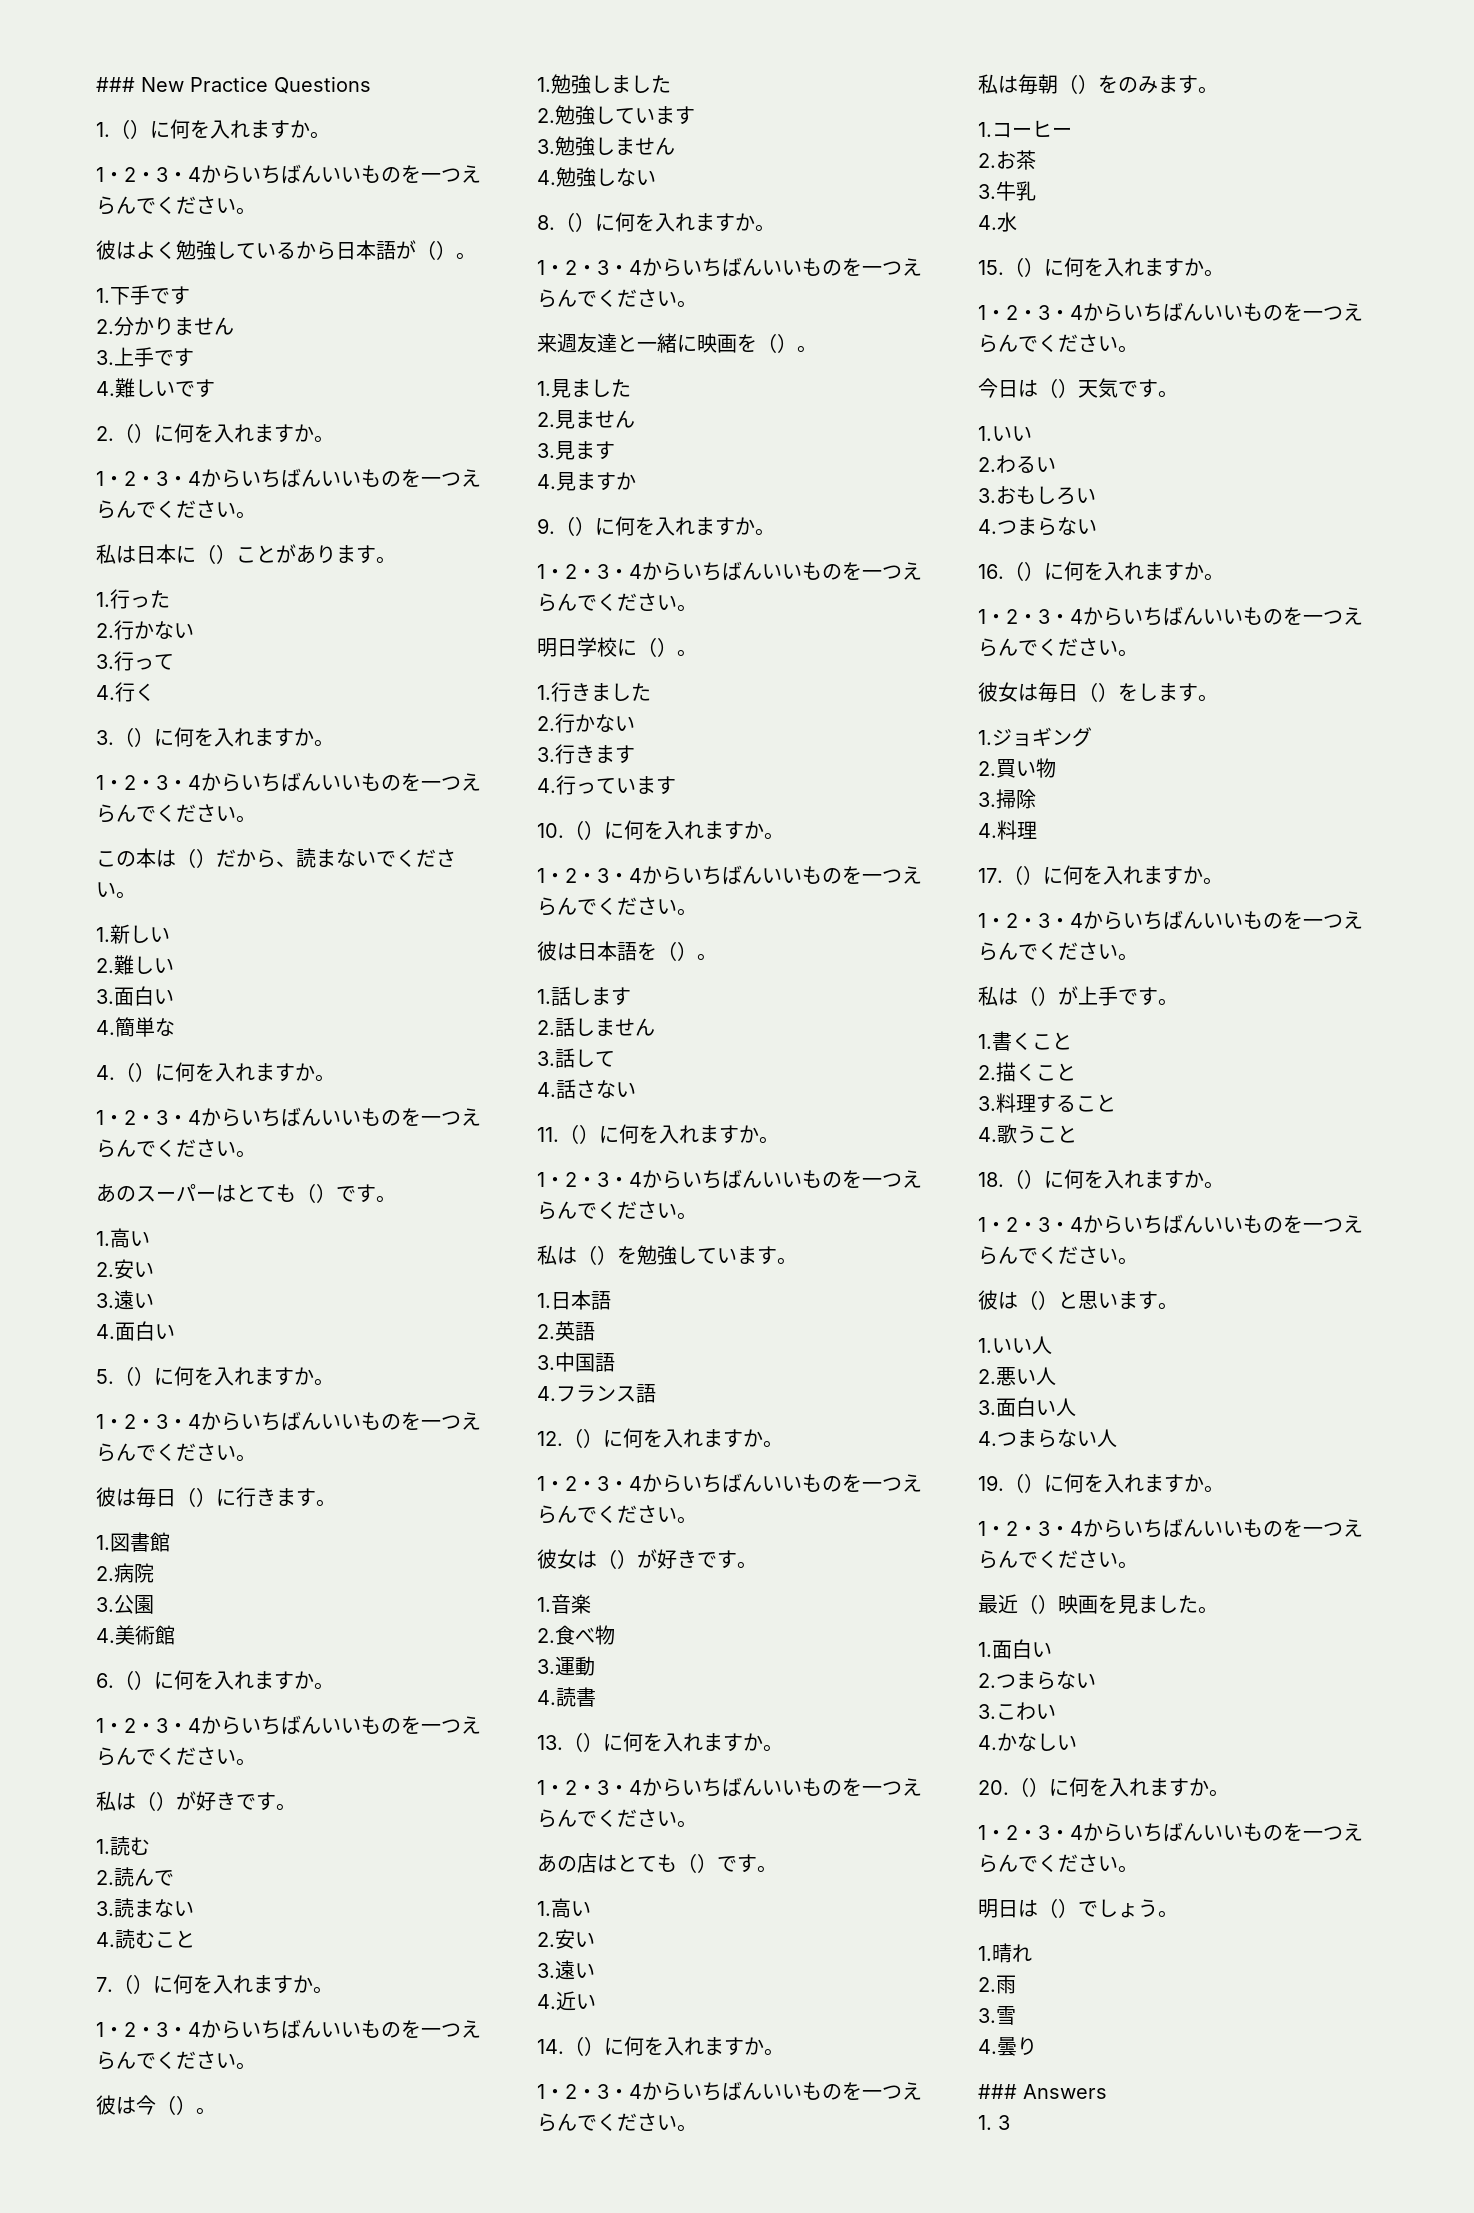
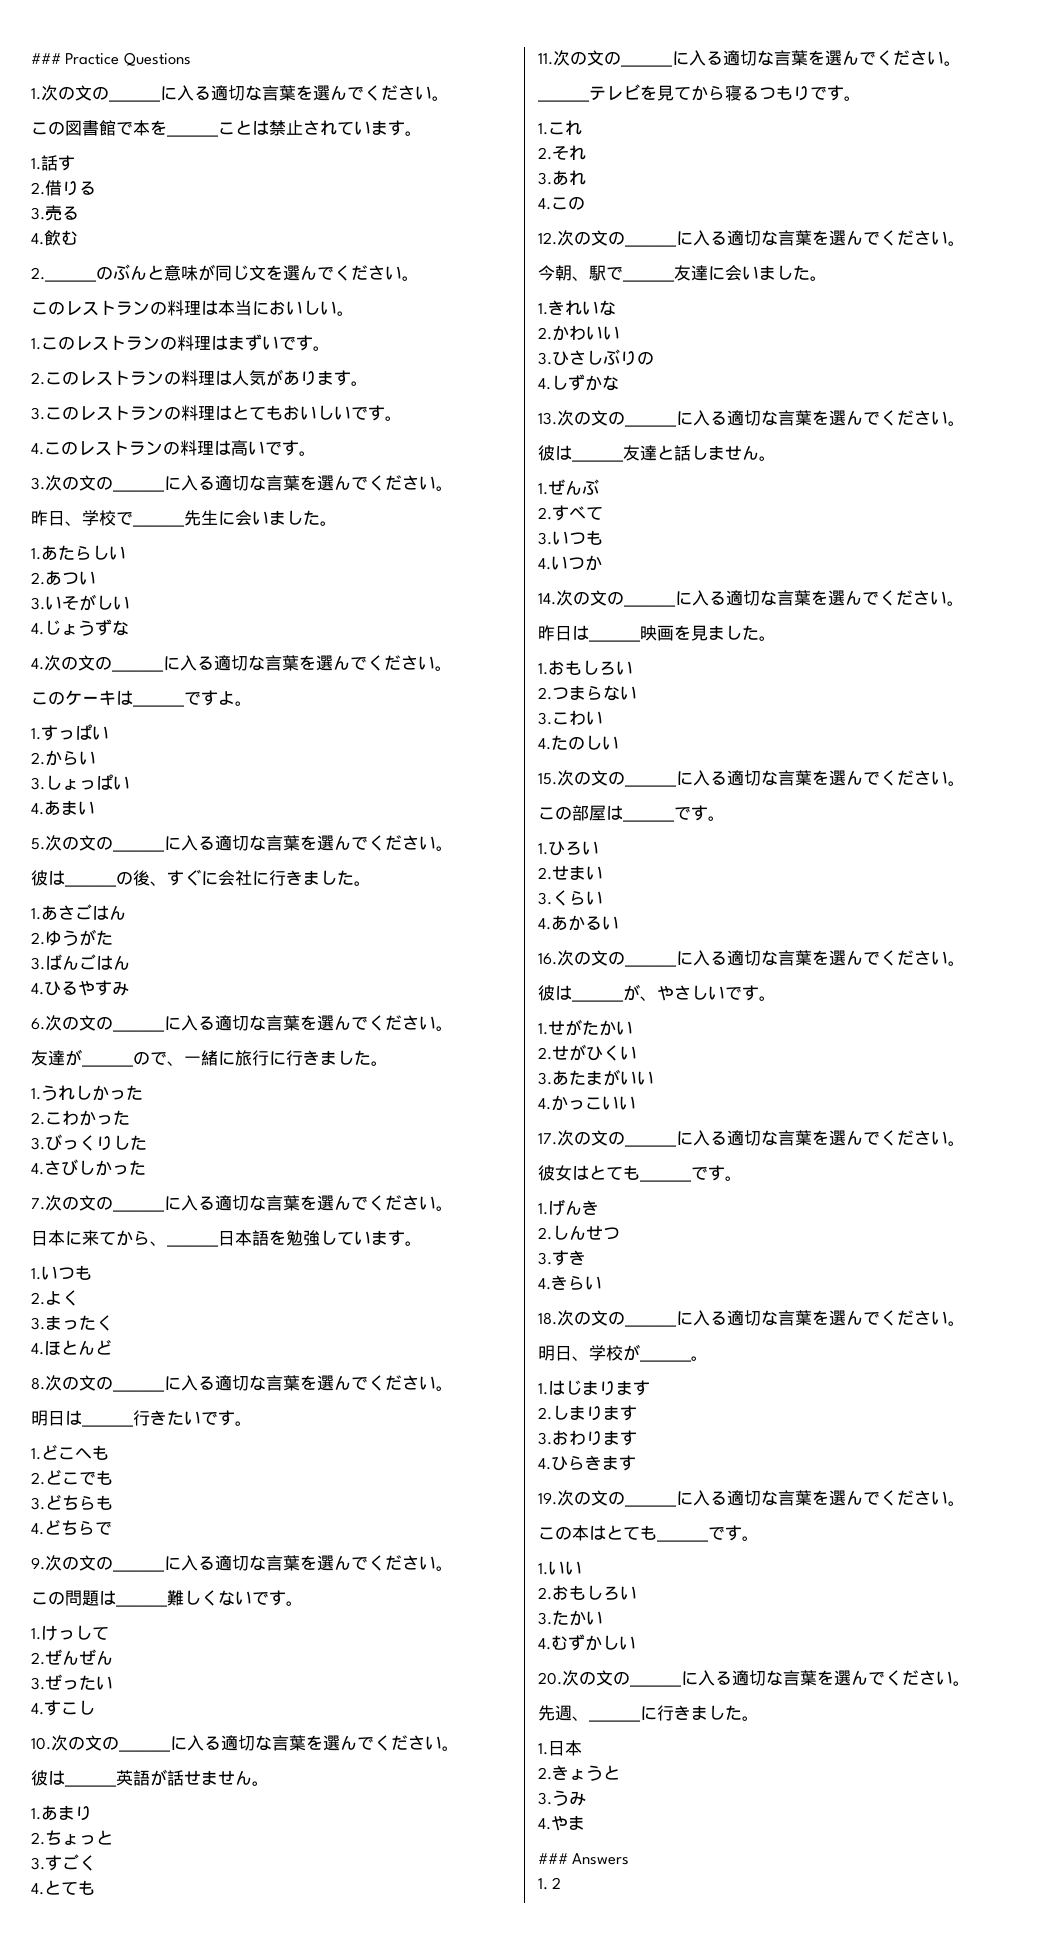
- ### New Practice Questions
+ ### Practice Questions
- 1.（）に何を入れますか。
- 1・2・3・4からいちばんいいものを一つえらんでください。
- 彼はよく勉強しているから日本語が（）。
- 1.下手です
- 2.分かりません
- 3.上手です
- 4.難しいです
- 2.（）に何を入れますか。
- 1・2・3・4からいちばんいいものを一つえらんでください。
- 私は日本に（）ことがあります。
- 1.行った
- 2.行かない
- 3.行って
- 4.行く
- 3.（）に何を入れますか。
- 1・2・3・4からいちばんいいものを一つえらんでください。
- この本は（）だから、読まないでください。
- 1.新しい
- 2.難しい
- 3.面白い
- 4.簡単な
- 4.（）に何を入れますか。
- 1・2・3・4からいちばんいいものを一つえらんでください。
- あのスーパーはとても（）です。
- 1.高い
- 2.安い
- 3.遠い
- 4.面白い
- 5.（）に何を入れますか。
- 1・2・3・4からいちばんいいものを一つえらんでください。
- 彼は毎日（）に行きます。
- 1.図書館
- 2.病院
- 3.公園
- 4.美術館
- 6.（）に何を入れますか。
- 1・2・3・4からいちばんいいものを一つえらんでください。
- 私は（）が好きです。
- 1.読む
- 2.読んで
- 3.読まない
- 4.読むこと
- 7.（）に何を入れますか。
- 1・2・3・4からいちばんいいものを一つえらんでください。
- 彼は今（）。
- 1.勉強しました
- 2.勉強しています
- 3.勉強しません
- 4.勉強しない
- 8.（）に何を入れますか。
- 1・2・3・4からいちばんいいものを一つえらんでください。
- 来週友達と一緒に映画を（）。
- 1.見ました
- 2.見ません
- 3.見ます
- 4.見ますか
- 9.（）に何を入れますか。
- 1・2・3・4からいちばんいいものを一つえらんでください。
- 明日学校に（）。
- 1.行きました
- 2.行かない
- 3.行きます
- 4.行っています
- 10.（）に何を入れますか。
- 1・2・3・4からいちばんいいものを一つえらんでください。
- 彼は日本語を（）。
- 1.話します
- 2.話しません
- 3.話して
- 4.話さない
- 11.（）に何を入れますか。
- 1・2・3・4からいちばんいいものを一つえらんでください。
- 私は（）を勉強しています。
+ 1.次の文の＿＿＿に入る適切な言葉を選んでください。
+ この図書館で本を＿＿＿ことは禁止されています。
+ 1.話す
+ 2.借りる
+ 3.売る
+ 4.飲む
+ 2.＿＿＿のぶんと意味が同じ文を選んでください。
+ このレストランの料理は本当においしい。
+ 1.このレストランの料理はまずいです。
+ 2.このレストランの料理は人気があります。
+ 3.このレストランの料理はとてもおいしいです。
+ 4.このレストランの料理は高いです。
+ 3.次の文の＿＿＿に入る適切な言葉を選んでください。
+ 昨日、学校で＿＿＿先生に会いました。
+ 1.あたらしい
+ 2.あつい
+ 3.いそがしい
+ 4.じょうずな
+ 4.次の文の＿＿＿に入る適切な言葉を選んでください。
+ このケーキは＿＿＿ですよ。
+ 1.すっぱい
+ 2.からい
+ 3.しょっぱい
+ 4.あまい
+ 5.次の文の＿＿＿に入る適切な言葉を選んでください。
+ 彼は＿＿＿の後、すぐに会社に行きました。
+ 1.あさごはん
+ 2.ゆうがた
+ 3.ばんごはん
+ 4.ひるやすみ
+ 6.次の文の＿＿＿に入る適切な言葉を選んでください。
+ 友達が＿＿＿ので、一緒に旅行に行きました。
+ 1.うれしかった
+ 2.こわかった
+ 3.びっくりした
+ 4.さびしかった
+ 7.次の文の＿＿＿に入る適切な言葉を選んでください。
+ 日本に来てから、＿＿＿日本語を勉強しています。
- 1.日本語
- 2.英語
- 3.中国語
- 4.フランス語
- 12.（）に何を入れますか。
- 1・2・3・4からいちばんいいものを一つえらんでください。
- 彼女は（）が好きです。
- 1.音楽
- 2.食べ物
- 3.運動
- 4.読書
- 13.（）に何を入れますか。
- 1・2・3・4からいちばんいいものを一つえらんでください。
- あの店はとても（）です。
- 1.高い
- 2.安い
- 3.遠い
- 4.近い
- 14.（）に何を入れますか。
- 1・2・3・4からいちばんいいものを一つえらんでください。
- 私は毎朝（）をのみます。
- 1.コーヒー
- 2.お茶
- 3.牛乳
- 4.水
- 15.（）に何を入れますか。
- 1・2・3・4からいちばんいいものを一つえらんでください。
- 今日は（）天気です。
- 1.いい
- 2.わるい
- 3.おもしろい
- 4.つまらない
- 16.（）に何を入れますか。
- 1・2・3・4からいちばんいいものを一つえらんでください。
- 彼女は毎日（）をします。
- 1.ジョギング
- 2.買い物
- 3.掃除
- 4.料理
- 17.（）に何を入れますか。
- 1・2・3・4からいちばんいいものを一つえらんでください。
- 私は（）が上手です。
- 1.書くこと
- 2.描くこと
- 3.料理すること
- 4.歌うこと
- 18.（）に何を入れますか。
- 1・2・3・4からいちばんいいものを一つえらんでください。
- 彼は（）と思います。
- 1.いい人
- 2.悪い人
- 3.面白い人
- 4.つまらない人
- 19.（）に何を入れますか。
- 1・2・3・4からいちばんいいものを一つえらんでください。
- 最近（）映画を見ました。
+ 1.いつも
+ 2.よく
+ 3.まったく
+ 4.ほとんど
+ 8.次の文の＿＿＿に入る適切な言葉を選んでください。
+ 明日は＿＿＿行きたいです。
+ 1.どこへも
+ 2.どこでも
+ 3.どちらも
+ 4.どちらで
+ 9.次の文の＿＿＿に入る適切な言葉を選んでください。
+ この問題は＿＿＿難しくないです。
+ 1.けっして
+ 2.ぜんぜん
+ 3.ぜったい
+ 4.すこし
+ 10.次の文の＿＿＿に入る適切な言葉を選んでください。
+ 彼は＿＿＿英語が話せません。
+ 1.あまり
+ 2.ちょっと
+ 3.すごく
+ 4.とても
+ 11.次の文の＿＿＿に入る適切な言葉を選んでください。
+ ＿＿＿テレビを見てから寝るつもりです。
+ 1.これ
+ 2.それ
+ 3.あれ
+ 4.この
+ 12.次の文の＿＿＿に入る適切な言葉を選んでください。
+ 今朝、駅で＿＿＿友達に会いました。
+ 1.きれいな
+ 2.かわいい
+ 3.ひさしぶりの
+ 4.しずかな
+ 13.次の文の＿＿＿に入る適切な言葉を選んでください。
+ 彼は＿＿＿友達と話しません。
+ 1.ぜんぶ
+ 2.すべて
+ 3.いつも
+ 4.いつか
+ 14.次の文の＿＿＿に入る適切な言葉を選んでください。
+ 昨日は＿＿＿映画を見ました。
- 1.面白い
+ 1.おもしろい
- 4.かなしい
- 20.（）に何を入れますか。
- 1・2・3・4からいちばんいいものを一つえらんでください。
- 明日は（）でしょう。
- 1.晴れ
- 2.雨
- 3.雪
- 4.曇り
+ 4.たのしい
+ 15.次の文の＿＿＿に入る適切な言葉を選んでください。
+ この部屋は＿＿＿です。
+ 1.ひろい
+ 2.せまい
+ 3.くらい
+ 4.あかるい
+ 16.次の文の＿＿＿に入る適切な言葉を選んでください。
+ 彼は＿＿＿が、やさしいです。
+ 1.せがたかい
+ 2.せがひくい
+ 3.あたまがいい
+ 4.かっこいい
+ 17.次の文の＿＿＿に入る適切な言葉を選んでください。
+ 彼女はとても＿＿＿です。
+ 1.げんき
+ 2.しんせつ
+ 3.すき
+ 4.きらい
+ 18.次の文の＿＿＿に入る適切な言葉を選んでください。
+ 明日、学校が＿＿＿。
+ 1.はじまります
+ 2.しまります
+ 3.おわります
+ 4.ひらきます
+ 19.次の文の＿＿＿に入る適切な言葉を選んでください。
+ この本はとても＿＿＿です。
+ 1.いい
+ 2.おもしろい
+ 3.たかい
+ 4.むずかしい
+ 20.次の文の＿＿＿に入る適切な言葉を選んでください。
+ 先週、＿＿＿に行きました。
+ 1.日本
+ 2.きょうと
+ 3.うみ
+ 4.やま
- 1. 3
+ 1. 2

